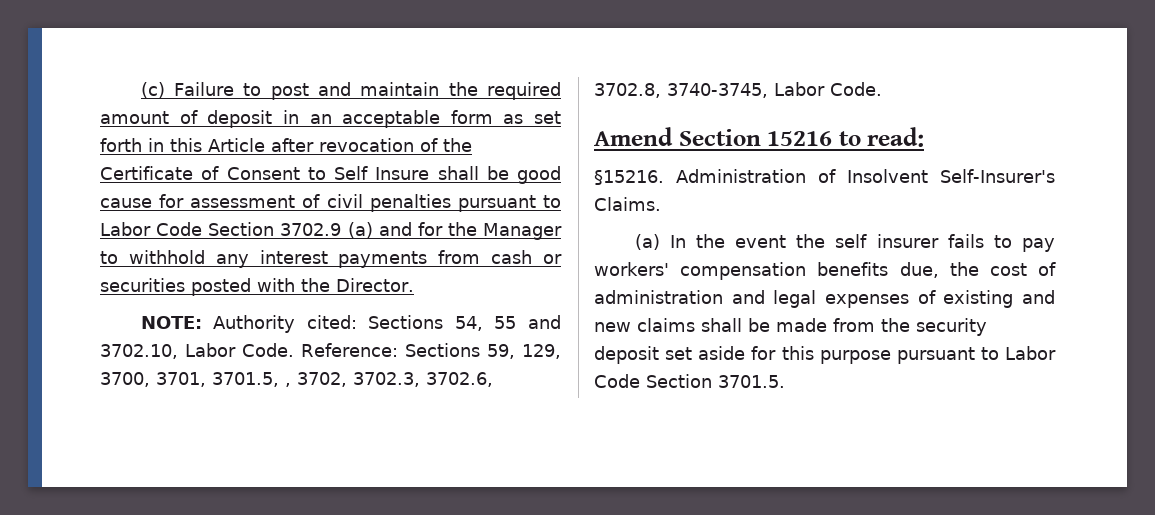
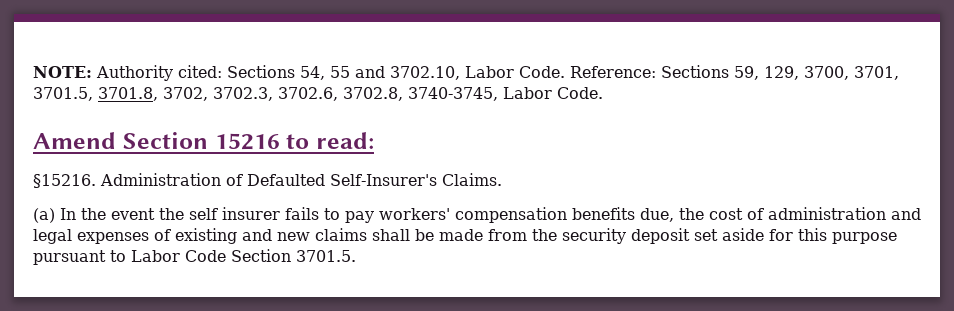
- (c) Failure to post and maintain the required amount of deposit in an acceptable form as set forth in this Article after revocation of the Certificate of Consent to Self Insure shall be good cause for assessment of civil penalties pursuant to Labor Code Section 3702.9 (a) and for the Manager to withhold any interest payments from cash or securities posted with the Director.
- Reference: Sections 59, 129, 3700, 3701, 3701.5, , 3702, 3702.3, 3702.6, 3702.8, 3740-3745, Labor Code.
+ Reference: Sections 59, 129, 3700, 3701, 3701.5, 3701.8, 3702, 3702.3, 3702.6, 3702.8, 3740-3745, Labor Code.
- Administration of Insolvent Self-Insurer's Claims.
+ Administration of Defaulted Self-Insurer's Claims.

